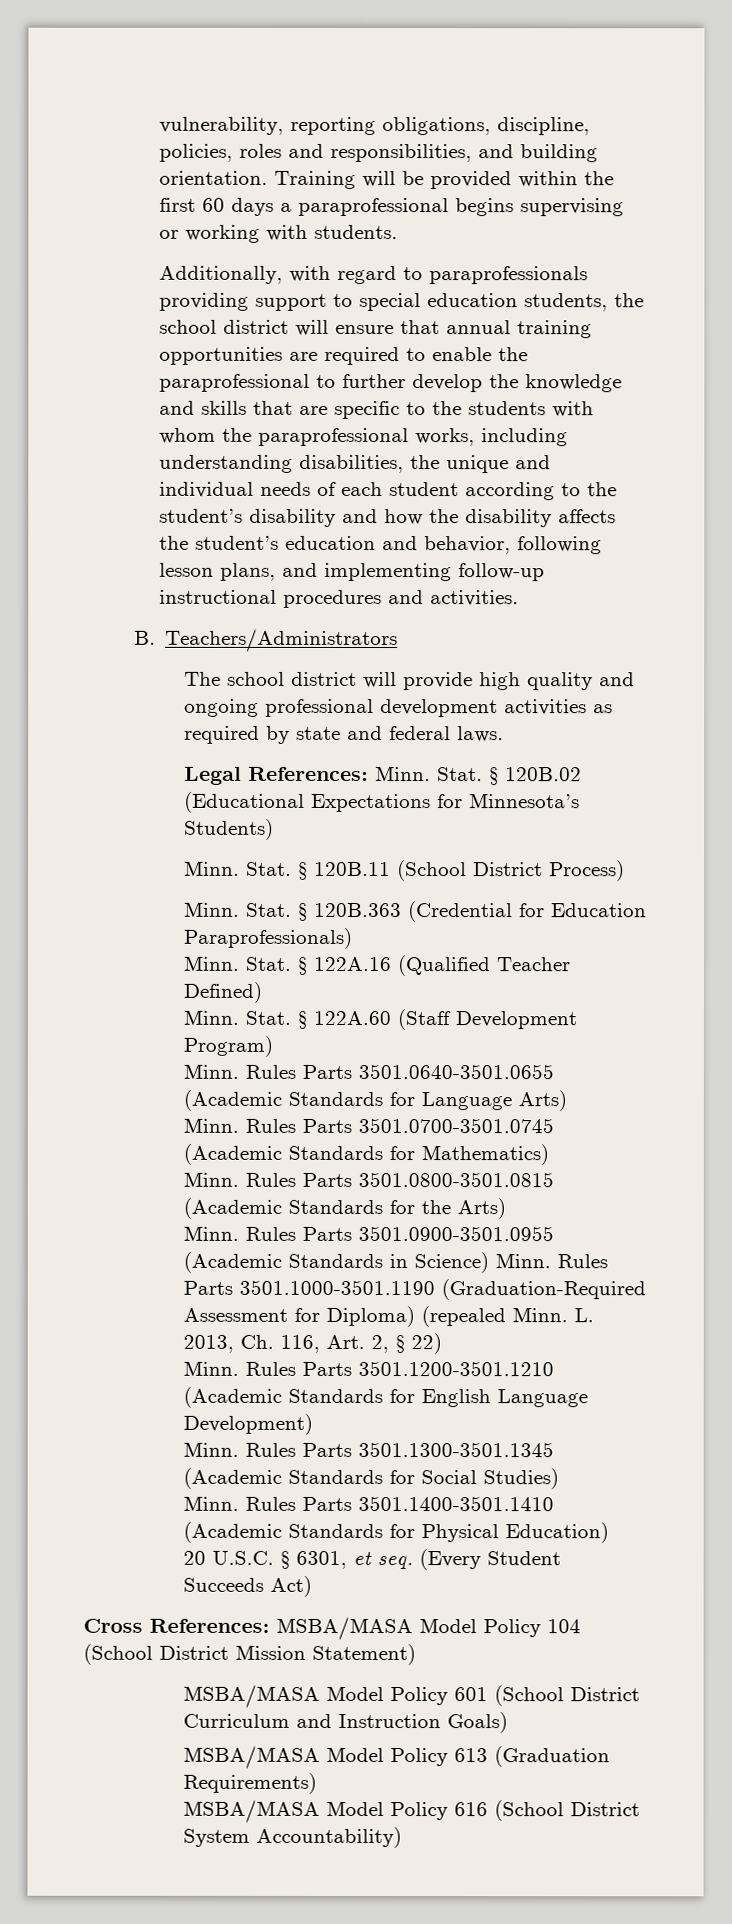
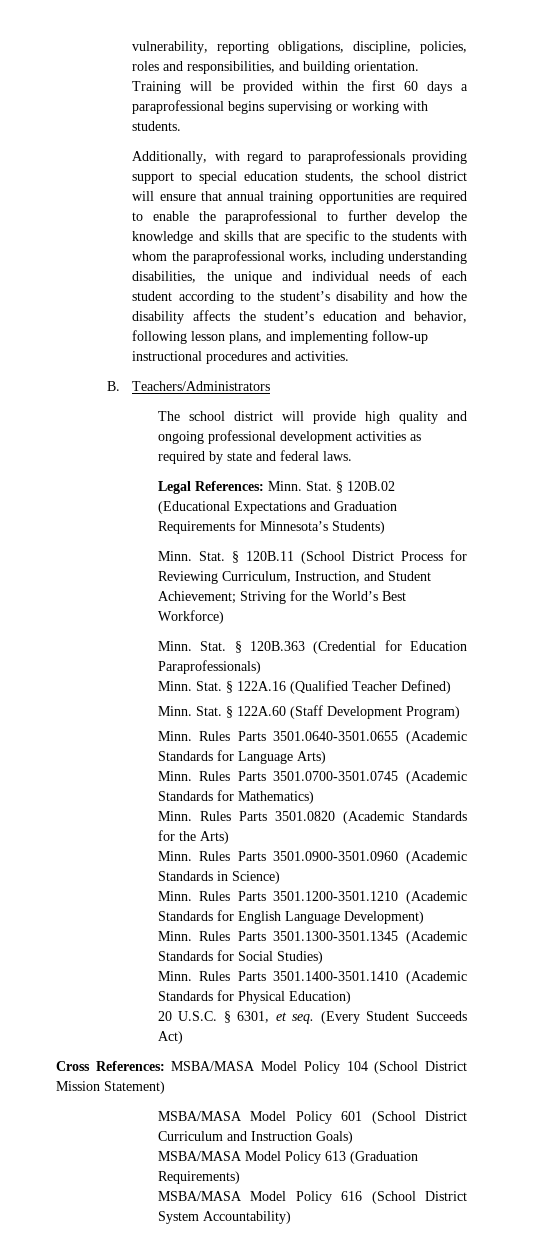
- § 120B.02 (Educational Expectations for Minnesota’s Students)
+ § 120B.02 (Educational Expectations and Graduation Requirements for Minnesota’s Students)
- § 120B.11 (School District Process)
+ § 120B.11 (School District Process for Reviewing Curriculum, Instruction, and Student Achievement; Striving for the World’s Best Workforce)
- Rules Parts 3501.0800-3501.0815 (Academic Standards for the Arts)
+ Rules Parts 3501.0820 (Academic Standards for the Arts)
- Rules Parts 3501.0900-3501.0955 (Academic Standards in Science) Minn. Rules Parts 3501.1000-3501.1190 (Graduation-Required Assessment for Diploma) (repealed Minn. L. 2013, Ch. 116, Art. 2, § 22)
+ Rules Parts 3501.0900-3501.0960 (Academic Standards in Science)

